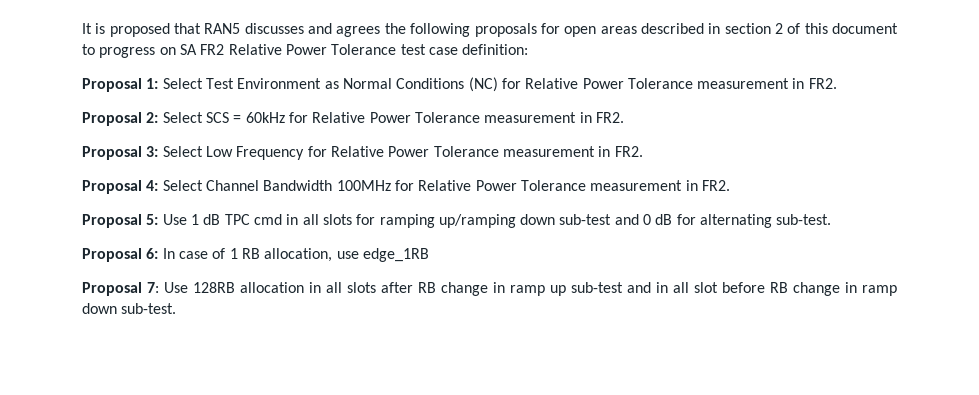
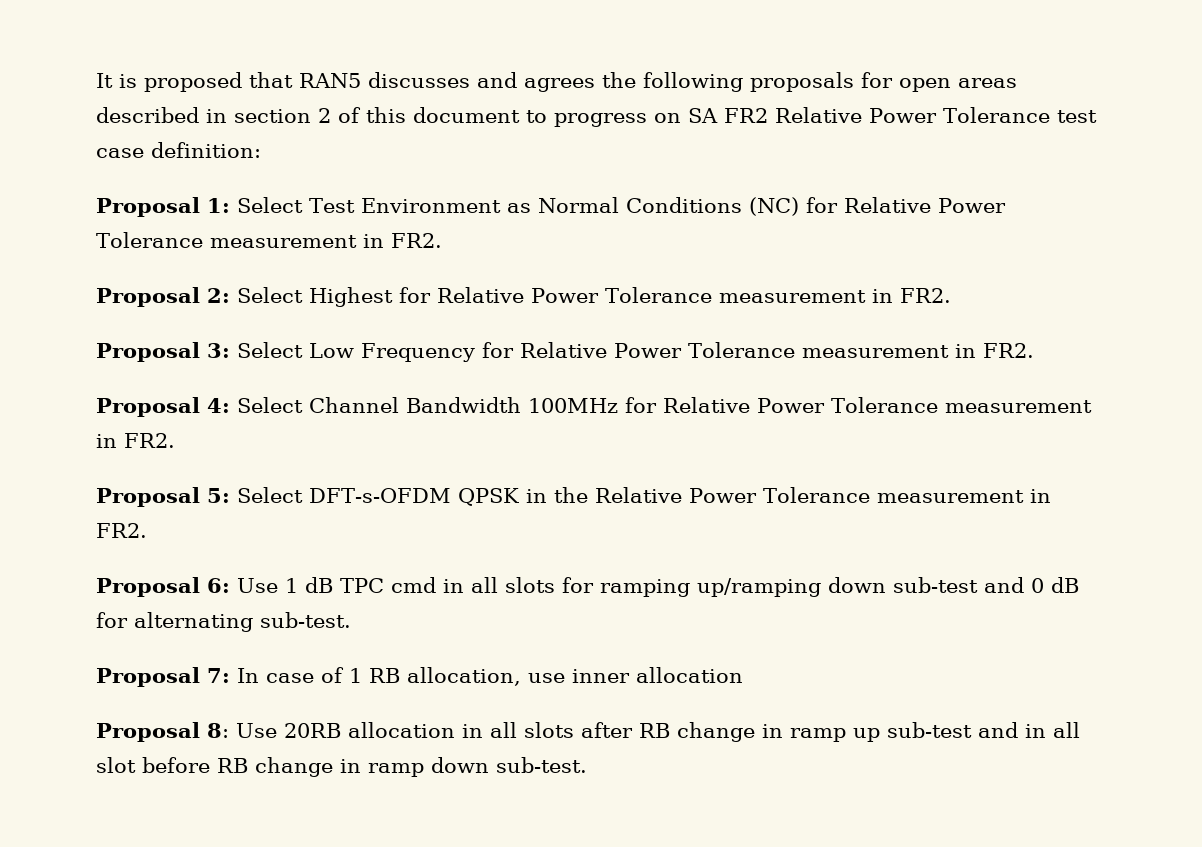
- Proposal 2: Select SCS = 60kHz for Relative Power Tolerance measurement in FR2.
+ Proposal 2: Select Highest for Relative Power Tolerance measurement in FR2.
- Proposal 5: Use 1 dB TPC cmd in all slots for ramping up/ramping down sub-test and 0 dB for alternating sub-test.
+ Proposal 5: Select DFT-s-OFDM QPSK in the Relative Power Tolerance measurement in FR2.
+ Proposal 6: Use 1 dB TPC cmd in all slots for ramping up/ramping down sub-test and 0 dB for alternating sub-test.
- Proposal 6: In case of 1 RB allocation, use edge_1RB
- Proposal 7: Use 128RB allocation in all slots after RB change in ramp up sub-test and in all slot before RB change in ramp down sub-test.
+ Proposal 7: In case of 1 RB allocation, use inner allocation
+ Proposal 8: Use 20RB allocation in all slots after RB change in ramp up sub-test and in all slot before RB change in ramp down sub-test.

